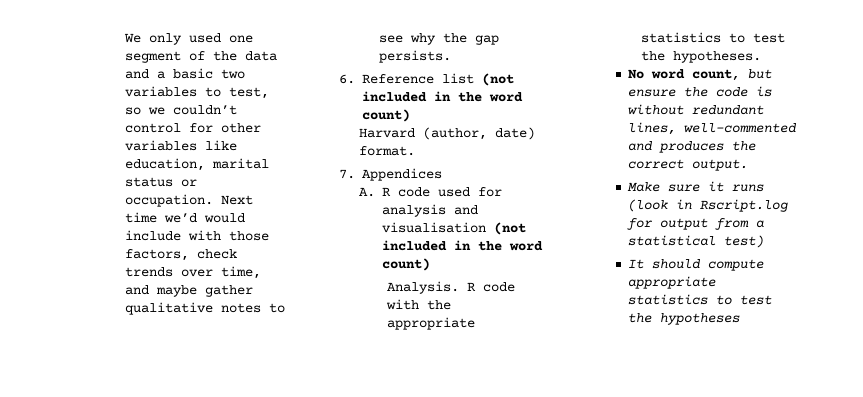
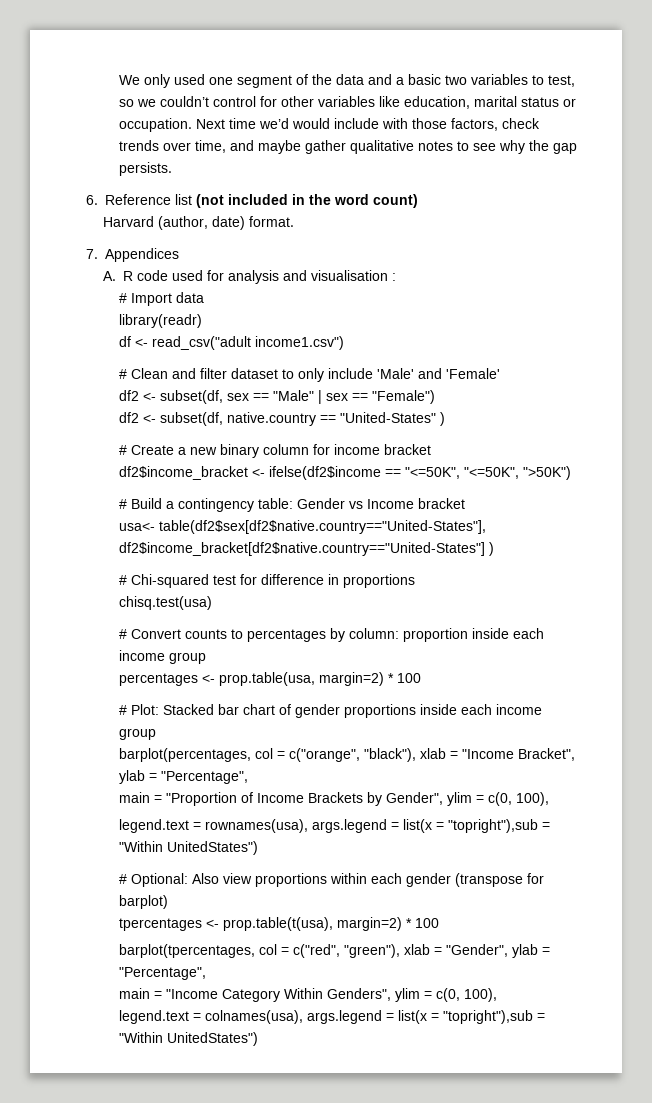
- A. R code used for analysis and visualisation (not included in the word count)
- Analysis. R code with the appropriate statistics to test the hypotheses.
- No word count, but ensure the code is without redundant lines, well-commented and produces the correct output.
- Make sure it runs (look in Rscript.log for output from a statistical test)
- It should compute appropriate statistics to test the hypotheses
+ A. R code used for analysis and visualisation :
+ # Import data
+ library(readr)
+ df <- read_csv("adult income1.csv")
+ # Clean and filter dataset to only include 'Male' and 'Female'
+ df2 <- subset(df, sex == "Male" | sex == "Female")
+ df2 <- subset(df, native.country == "United-States" )
+ # Create a new binary column for income bracket
+ df2$income_bracket <- ifelse(df2$income == "<=50K", "<=50K", ">50K")
+ # Build a contingency table: Gender vs Income bracket
+ usa<- table(df2$sex[df2$native.country=="United-States"], df2$income_bracket[df2$native.country=="United-States"] )
+ # Chi-squared test for difference in proportions
+ chisq.test(usa)
+ # Convert counts to percentages by column: proportion inside each income group
+ percentages <- prop.table(usa, margin=2) * 100
+ # Plot: Stacked bar chart of gender proportions inside each income group
+ barplot(percentages, col = c("orange", "black"), xlab = "Income Bracket", ylab = "Percentage",
+ main = "Proportion of Income Brackets by Gender", ylim = c(0, 100),
+ legend.text = rownames(usa), args.legend = list(x = "topright"),sub = "Within UnitedStates")
+ # Optional: Also view proportions within each gender (transpose for barplot)
+ tpercentages <- prop.table(t(usa), margin=2) * 100
+ barplot(tpercentages, col = c("red", "green"), xlab = "Gender", ylab = "Percentage",
+ main = "Income Category Within Genders", ylim = c(0, 100),
+ legend.text = colnames(usa), args.legend = list(x = "topright"),sub = "Within UnitedStates")

